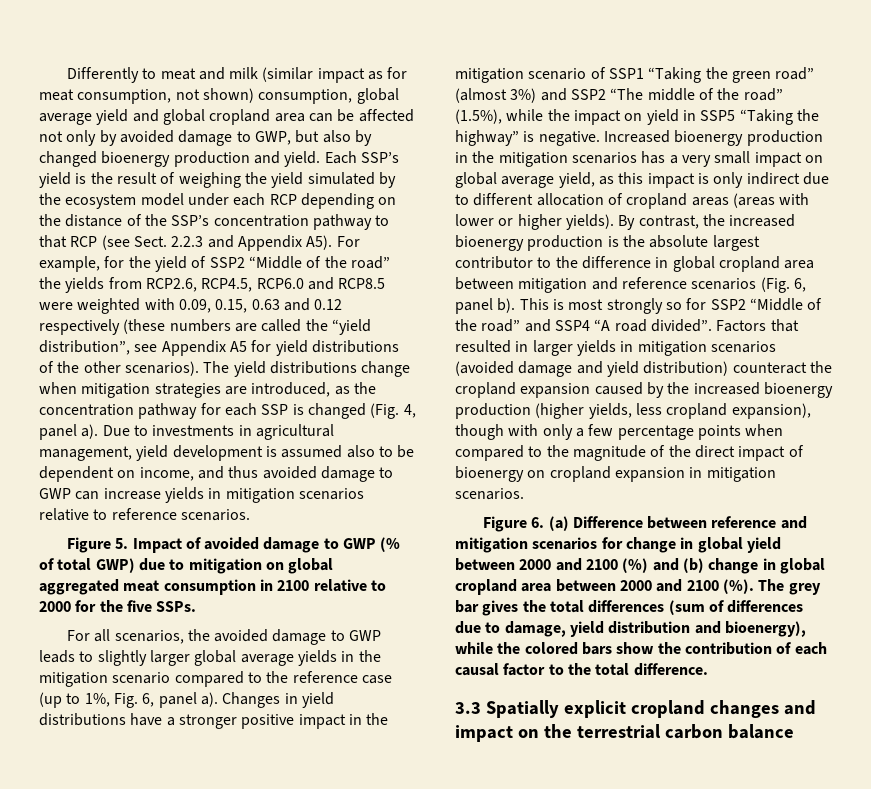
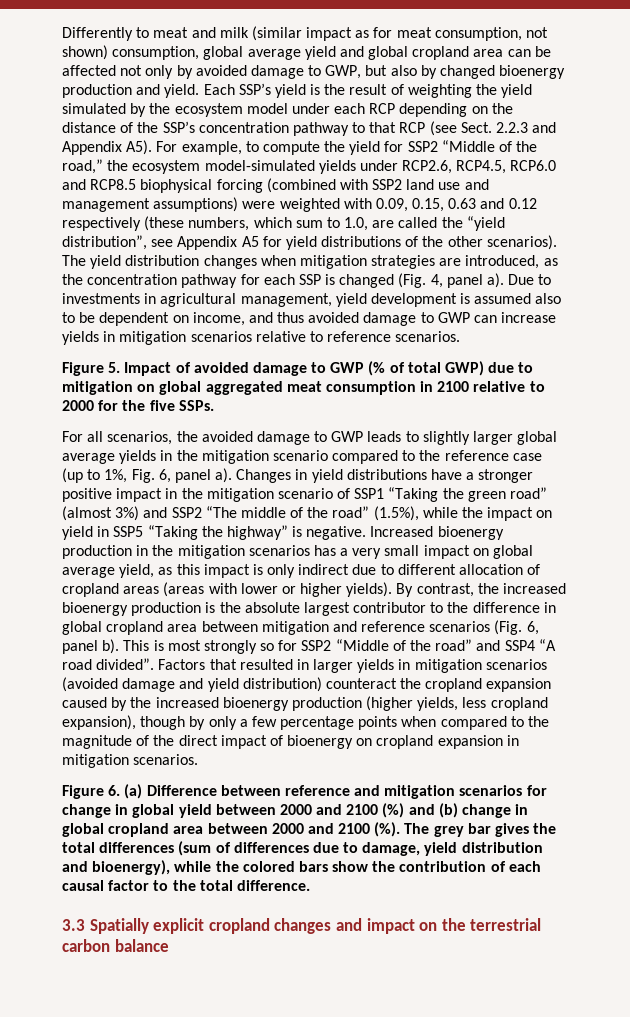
- Each SSP’s yield is the result of weighing the yield simulated by the ecosystem model under each RCP depending on the distance of the SSP’s concentration pathway to that RCP (see Sect. 2.2.3 and Appendix A5). For example, for the yield of SSP2 “Middle of the road” the yields from RCP2.6, RCP4.5, RCP6.0 and RCP8.5 were weighted with 0.09, 0.15, 0.63 and 0.12 respectively (these numbers are called the “yield distribution”, see Appendix A5 for yield distributions of the other scenarios).
+ Each SSP’s yield is the result of weighting the yield simulated by the ecosystem model under each RCP depending on the distance of the SSP’s concentration pathway to that RCP (see Sect. 2.2.3 and Appendix A5). For example, to compute the yield for SSP2 “Middle of the road,” the ecosystem model-simulated yields under RCP2.6, RCP4.5, RCP6.0 and RCP8.5 biophysical forcing (combined with SSP2 land use and management assumptions) were weighted with 0.09, 0.15, 0.63 and 0.12 respectively (these numbers, which sum to 1.0, are called the “yield distribution”, see Appendix A5 for yield distributions of the other scenarios).
- The yield distributions change when mitigation strategies are introduced, as the concentration pathway for each SSP is changed (Fig. 4, panel a).
+ The yield distribution changes when mitigation strategies are introduced, as the concentration pathway for each SSP is changed (Fig. 4, panel a).
- Factors that resulted in larger yields in mitigation scenarios (avoided damage and yield distribution) counteract the cropland expansion caused by the increased bioenergy production (higher yields, less cropland expansion), though with only a few percentage points when compared to the magnitude of the direct impact of bioenergy on cropland expansion in mitigation scenarios.
+ Factors that resulted in larger yields in mitigation scenarios (avoided damage and yield distribution) counteract the cropland expansion caused by the increased bioenergy production (higher yields, less cropland expansion), though by only a few percentage points when compared to the magnitude of the direct impact of bioenergy on cropland expansion in mitigation scenarios.

